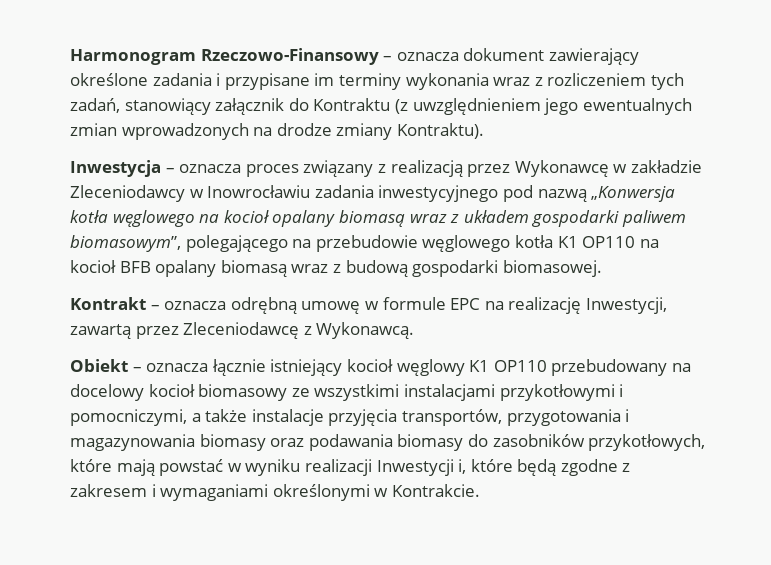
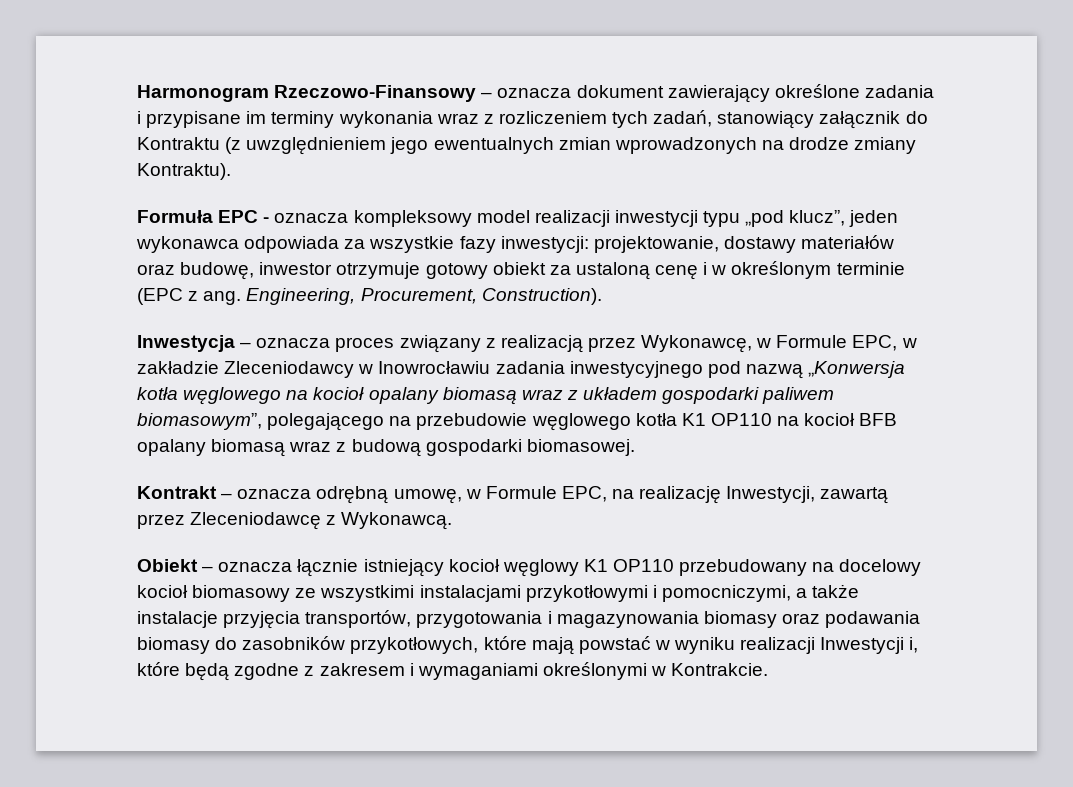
+ Formuła EPC - oznacza kompleksowy model realizacji inwestycji typu „pod klucz”, jeden wykonawca odpowiada za wszystkie fazy inwestycji: projektowanie, dostawy materiałów oraz budowę, inwestor otrzymuje gotowy obiekt za ustaloną cenę i w określonym terminie (EPC z ang. Engineering, Procurement, Construction).
- Inwestycja – oznacza proces związany z realizacją przez Wykonawcę w zakładzie Zleceniodawcy w Inowrocławiu zadania inwestycyjnego pod nazwą „Konwersja kotła węglowego na kocioł opalany biomasą wraz z układem gospodarki paliwem biomasowym”, polegającego na przebudowie węglowego kotła K1 OP110 na kocioł BFB opalany biomasą wraz z budową gospodarki biomasowej.
+ Inwestycja – oznacza proces związany z realizacją przez Wykonawcę, w Formule EPC, w zakładzie Zleceniodawcy w Inowrocławiu zadania inwestycyjnego pod nazwą „Konwersja kotła węglowego na kocioł opalany biomasą wraz z układem gospodarki paliwem biomasowym”, polegającego na przebudowie węglowego kotła K1 OP110 na kocioł BFB opalany biomasą wraz z budową gospodarki biomasowej.
- Kontrakt – oznacza odrębną umowę w formule EPC na realizację Inwestycji, zawartą przez Zleceniodawcę z Wykonawcą.
+ Kontrakt – oznacza odrębną umowę, w Formule EPC, na realizację Inwestycji, zawartą przez Zleceniodawcę z Wykonawcą.

